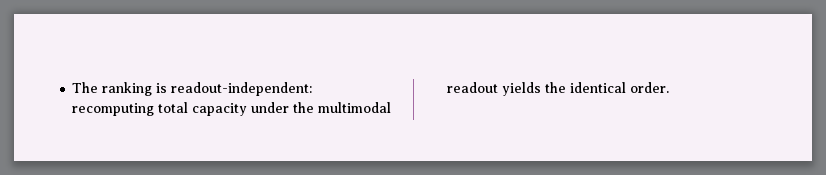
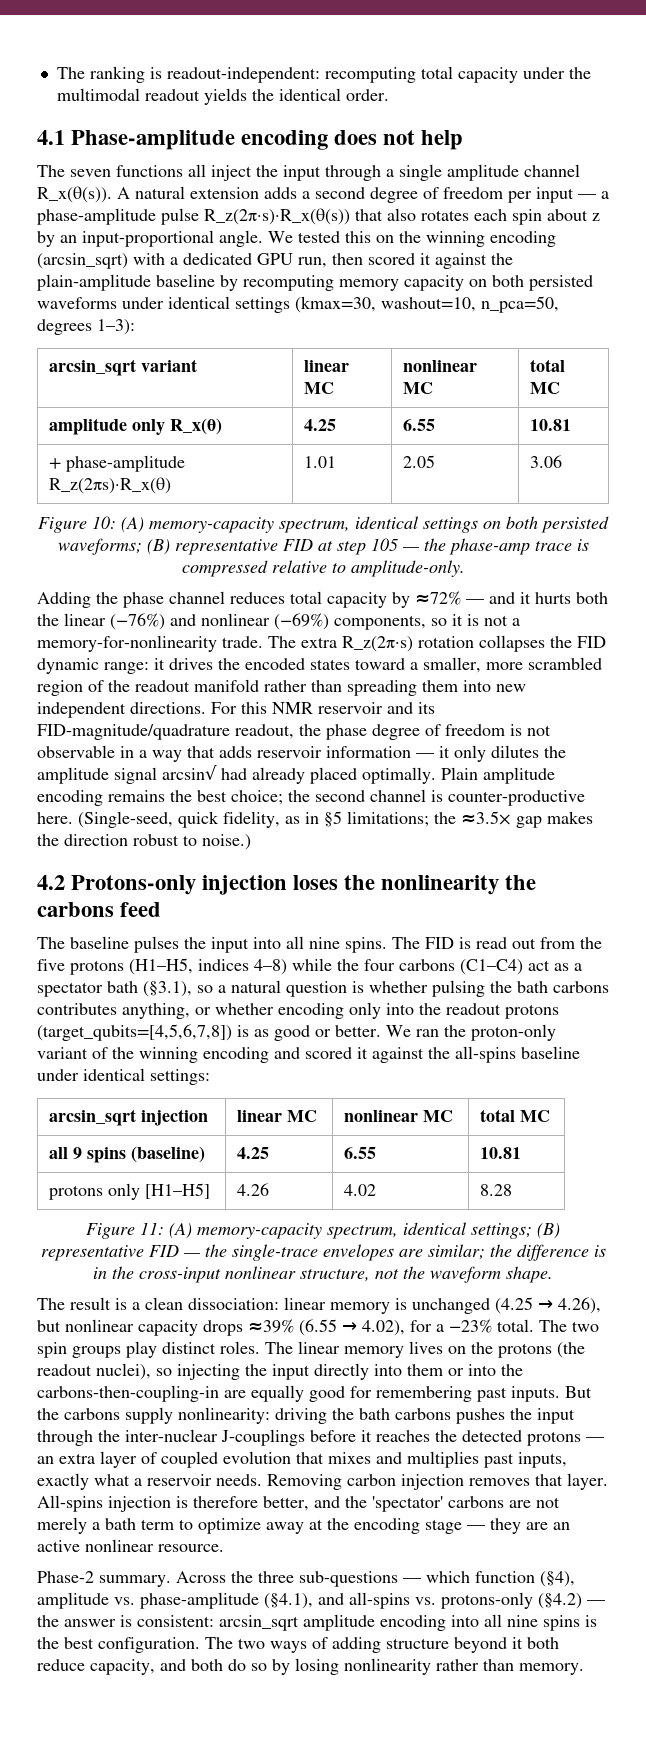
+ 4.1 Phase-amplitude encoding does not help
+ The seven functions all inject the input through a single amplitude channel R_x(θ(s)). A natural extension adds a second degree of freedom per input — a phase-amplitude pulse R_z(2π·s)·R_x(θ(s)) that also rotates each spin about z by an input-proportional angle. We tested this on the winning encoding (arcsin_sqrt) with a dedicated GPU run, then scored it against the plain-amplitude baseline by recomputing memory capacity on both persisted waveforms under identical settings (kmax=30, washout=10, n_pca=50, degrees 1–3):
+ arcsin_sqrt variant | linear MC | nonlinear MC | total MC
+ amplitude only R_x(θ) | 4.25 | 6.55 | 10.81
+ + phase-amplitude R_z(2πs)·R_x(θ) | 1.01 | 2.05 | 3.06
+ Figure 10: (A) memory-capacity spectrum, identical settings on both persisted waveforms; (B) representative FID at step 105 — the phase-amp trace is compressed relative to amplitude-only.
+ Adding the phase channel reduces total capacity by ≈72% — and it hurts both the linear (−76%) and nonlinear (−69%) components, so it is not a memory-for-nonlinearity trade. The extra R_z(2π·s) rotation collapses the FID dynamic range: it drives the encoded states toward a smaller, more scrambled region of the readout manifold rather than spreading them into new independent directions. For this NMR reservoir and its FID-magnitude/quadrature readout, the phase degree of freedom is not observable in a way that adds reservoir information — it only dilutes the amplitude signal arcsin√ had already placed optimally. Plain amplitude encoding remains the best choice; the second channel is counter-productive here. (Single-seed, quick fidelity, as in §5 limitations; the ≈3.5× gap makes the direction robust to noise.)
+ 4.2 Protons-only injection loses the nonlinearity the carbons feed
+ The baseline pulses the input into all nine spins. The FID is read out from the five protons (H1–H5, indices 4–8) while the four carbons (C1–C4) act as a spectator bath (§3.1), so a natural question is whether pulsing the bath carbons contributes anything, or whether encoding only into the readout protons (target_qubits=[4,5,6,7,8]) is as good or better. We ran the proton-only variant of the winning encoding and scored it against the all-spins baseline under identical settings:
+ arcsin_sqrt injection | linear MC | nonlinear MC | total MC
+ all 9 spins (baseline) | 4.25 | 6.55 | 10.81
+ protons only [H1–H5] | 4.26 | 4.02 | 8.28
+ Figure 11: (A) memory-capacity spectrum, identical settings; (B) representative FID — the single-trace envelopes are similar; the difference is in the cross-input nonlinear structure, not the waveform shape.
+ The result is a clean dissociation: linear memory is unchanged (4.25 → 4.26), but nonlinear capacity drops ≈39% (6.55 → 4.02), for a −23% total. The two spin groups play distinct roles. The linear memory lives on the protons (the readout nuclei), so injecting the input directly into them or into the carbons-then-coupling-in are equally good for remembering past inputs. But the carbons supply nonlinearity: driving the bath carbons pushes the input through the inter-nuclear J-couplings before it reaches the detected protons — an extra layer of coupled evolution that mixes and multiplies past inputs, exactly what a reservoir needs. Removing carbon injection removes that layer. All-spins injection is therefore better, and the 'spectator' carbons are not merely a bath term to optimize away at the encoding stage — they are an active nonlinear resource.
+ Phase-2 summary. Across the three sub-questions — which function (§4), amplitude vs. phase-amplitude (§4.1), and all-spins vs. protons-only (§4.2) — the answer is consistent: arcsin_sqrt amplitude encoding into all nine spins is the best configuration. The two ways of adding structure beyond it both reduce capacity, and both do so by losing nonlinearity rather than memory.

